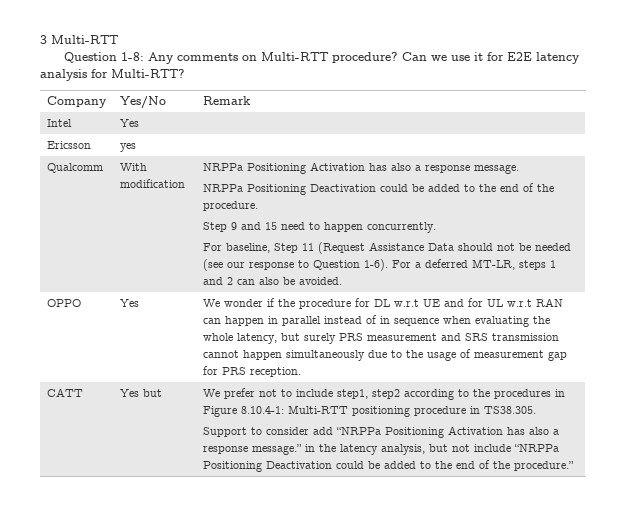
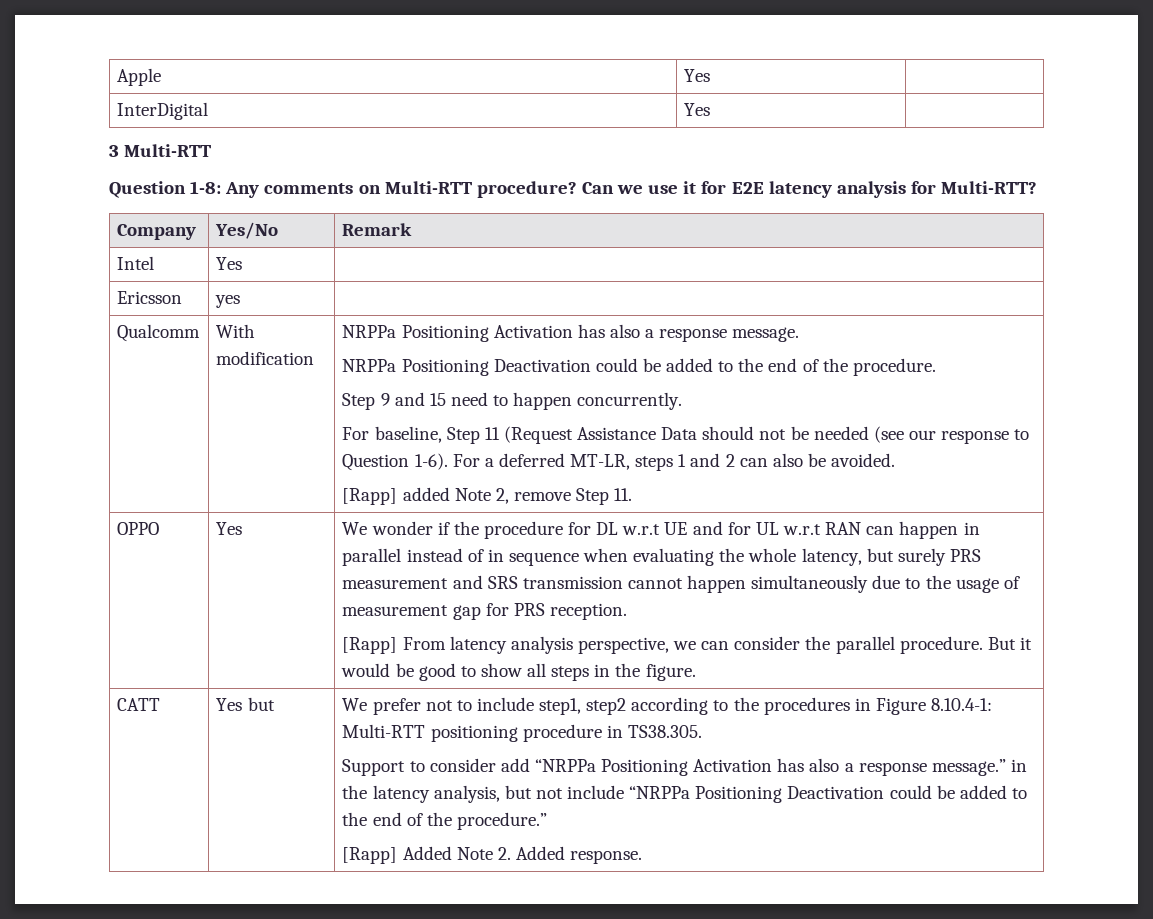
+ Apple | Yes |
+ InterDigital | Yes |
+ [Rapp] added Note 2, remove Step 11.
+ [Rapp] From latency analysis perspective, we can consider the parallel procedure. But it would be good to show all steps in the figure.
+ [Rapp] Added Note 2. Added response.

